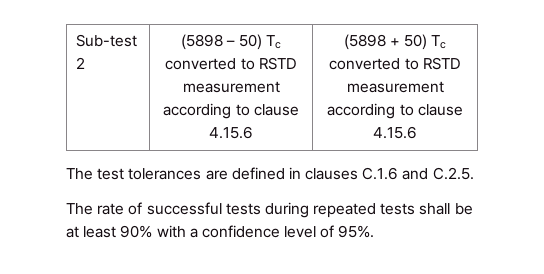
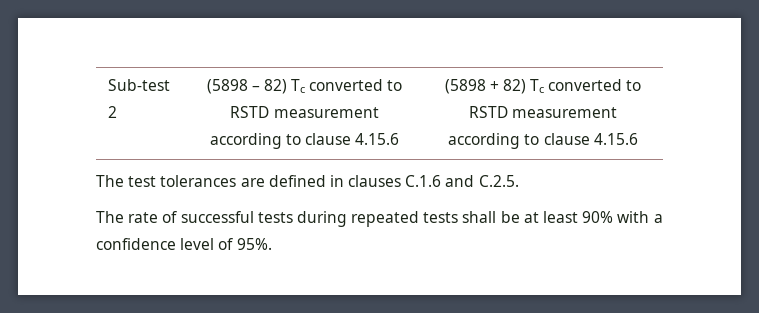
- Sub-test 2 | (5898 – 50) Tc converted to RSTD measurement according to clause 4.15.6 | (5898 + 50) Tc converted to RSTD measurement according to clause 4.15.6
+ Sub-test 2 | (5898 – 82) Tc converted to RSTD measurement according to clause 4.15.6 | (5898 + 82) Tc converted to RSTD measurement according to clause 4.15.6

